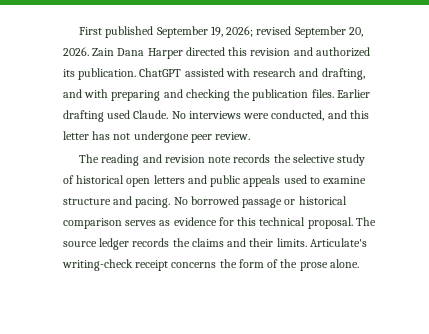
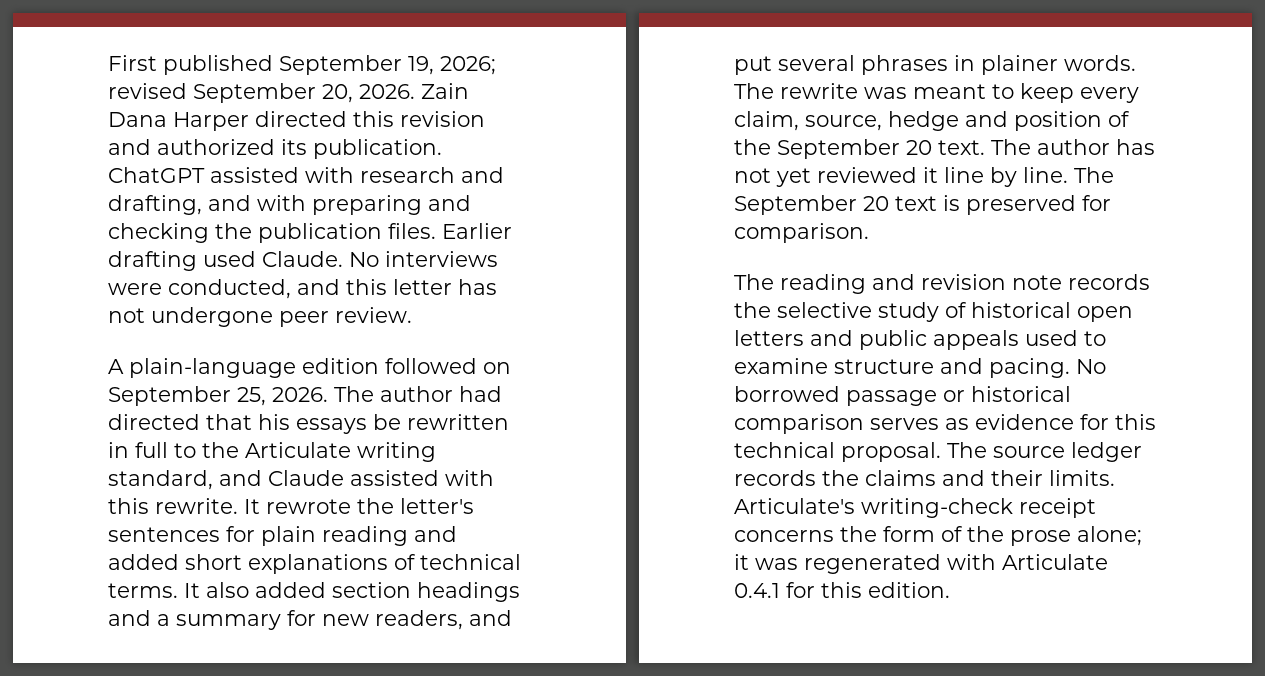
+ A plain-language edition followed on September 25, 2026. The author had directed that his essays be rewritten in full to the Articulate writing standard, and Claude assisted with this rewrite. It rewrote the letter's sentences for plain reading and added short explanations of technical terms. It also added section headings and a summary for new readers, and put several phrases in plainer words. The rewrite was meant to keep every claim, source, hedge and position of the September 20 text. The author has not yet reviewed it line by line. The September 20 text is preserved for comparison.
- Articulate's writing-check receipt concerns the form of the prose alone.
+ Articulate's writing-check receipt concerns the form of the prose alone; it was regenerated with Articulate 0.4.1 for this edition.

